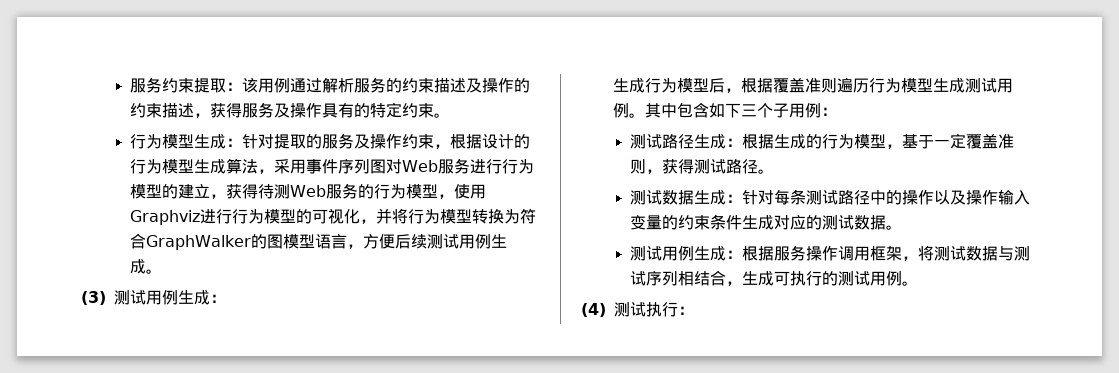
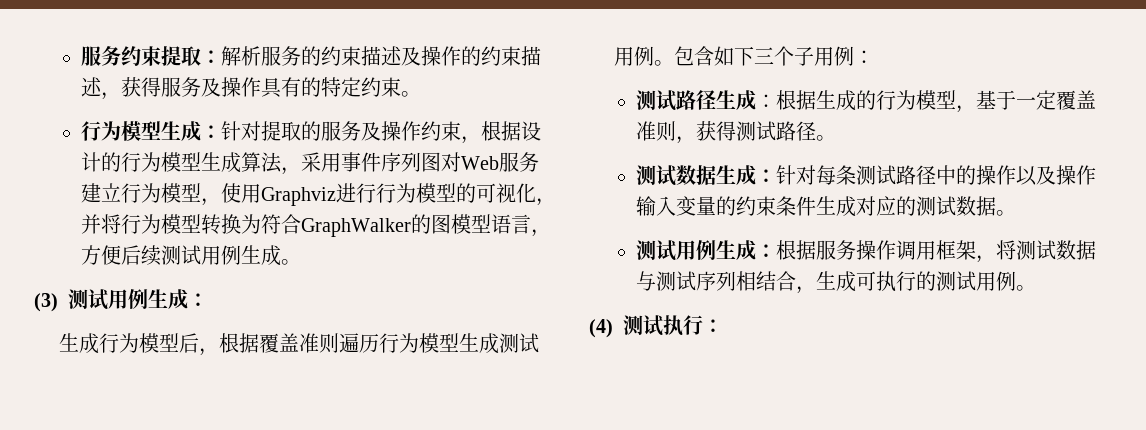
- 服务约束提取：该用例通过解析服务的约束描述及操作的约束描述，获得服务及操作具有的特定约束。
+ 服务约束提取：解析服务的约束描述及操作的约束描述，获得服务及操作具有的特定约束。
- 行为模型生成：针对提取的服务及操作约束，根据设计的行为模型生成算法，采用事件序列图对Web服务进行行为模型的建立，获得待测Web服务的行为模型，使用Graphviz进行行为模型的可视化，并将行为模型转换为符合GraphWalker的图模型语言，方便后续测试用例生成。
+ 行为模型生成：针对提取的服务及操作约束，根据设计的行为模型生成算法，采用事件序列图对Web服务建立行为模型，使用Graphviz进行行为模型的可视化，并将行为模型转换为符合GraphWalker的图模型语言，方便后续测试用例生成。
- 其中包含如下三个子用例：
+ 包含如下三个子用例：

